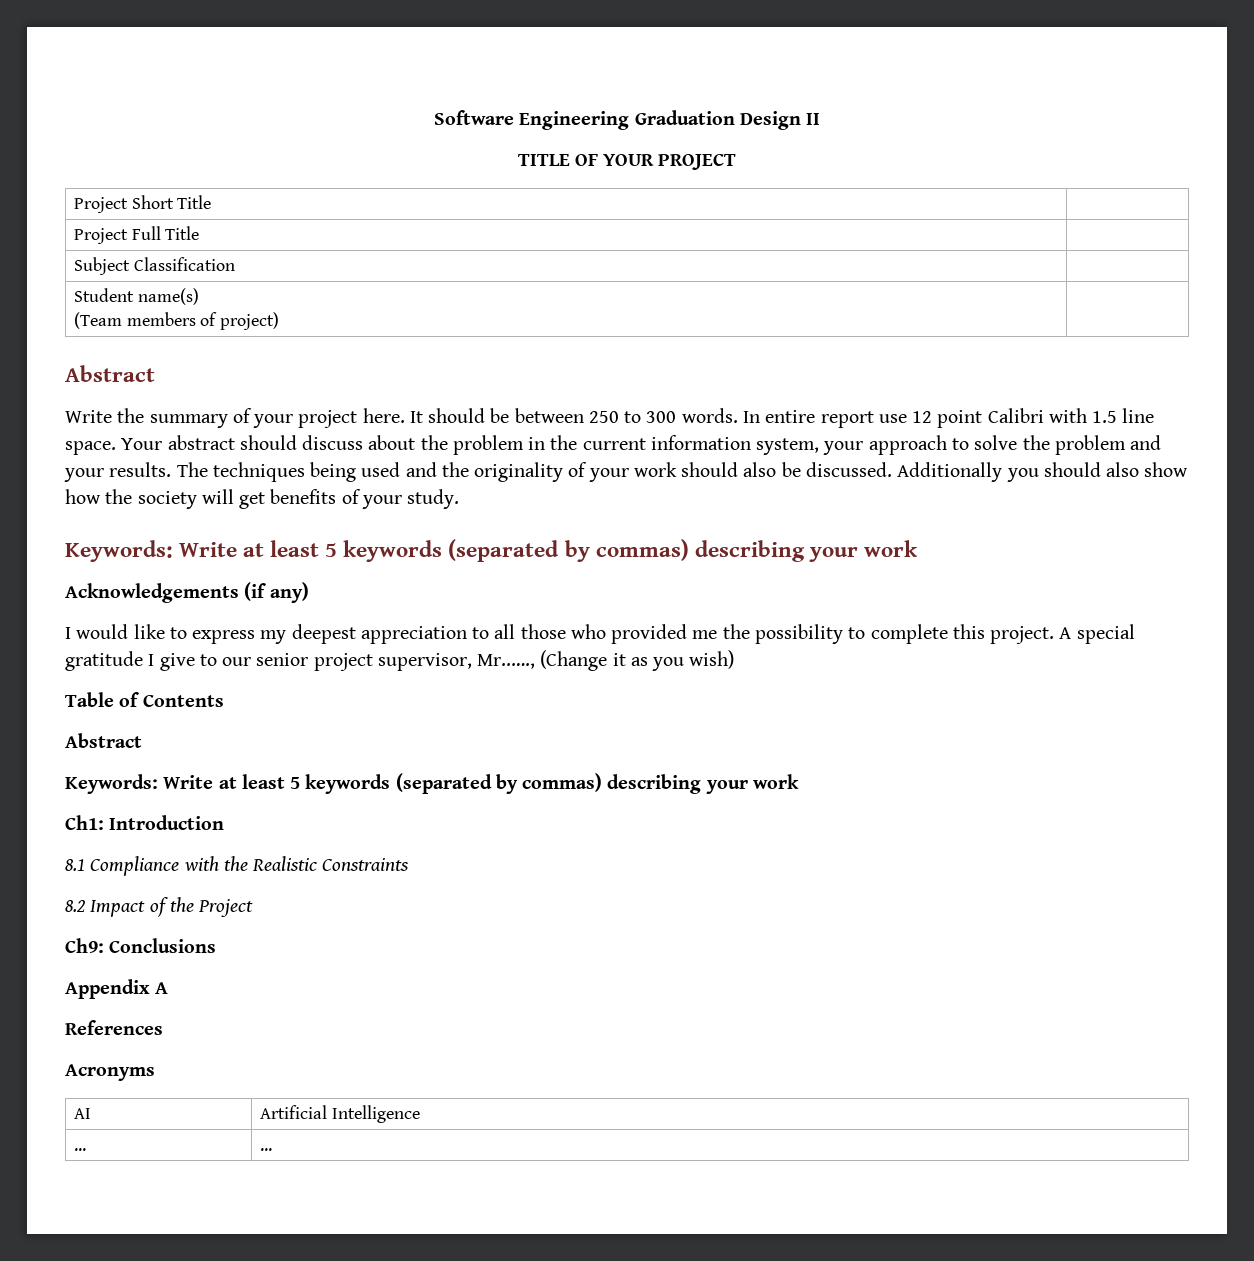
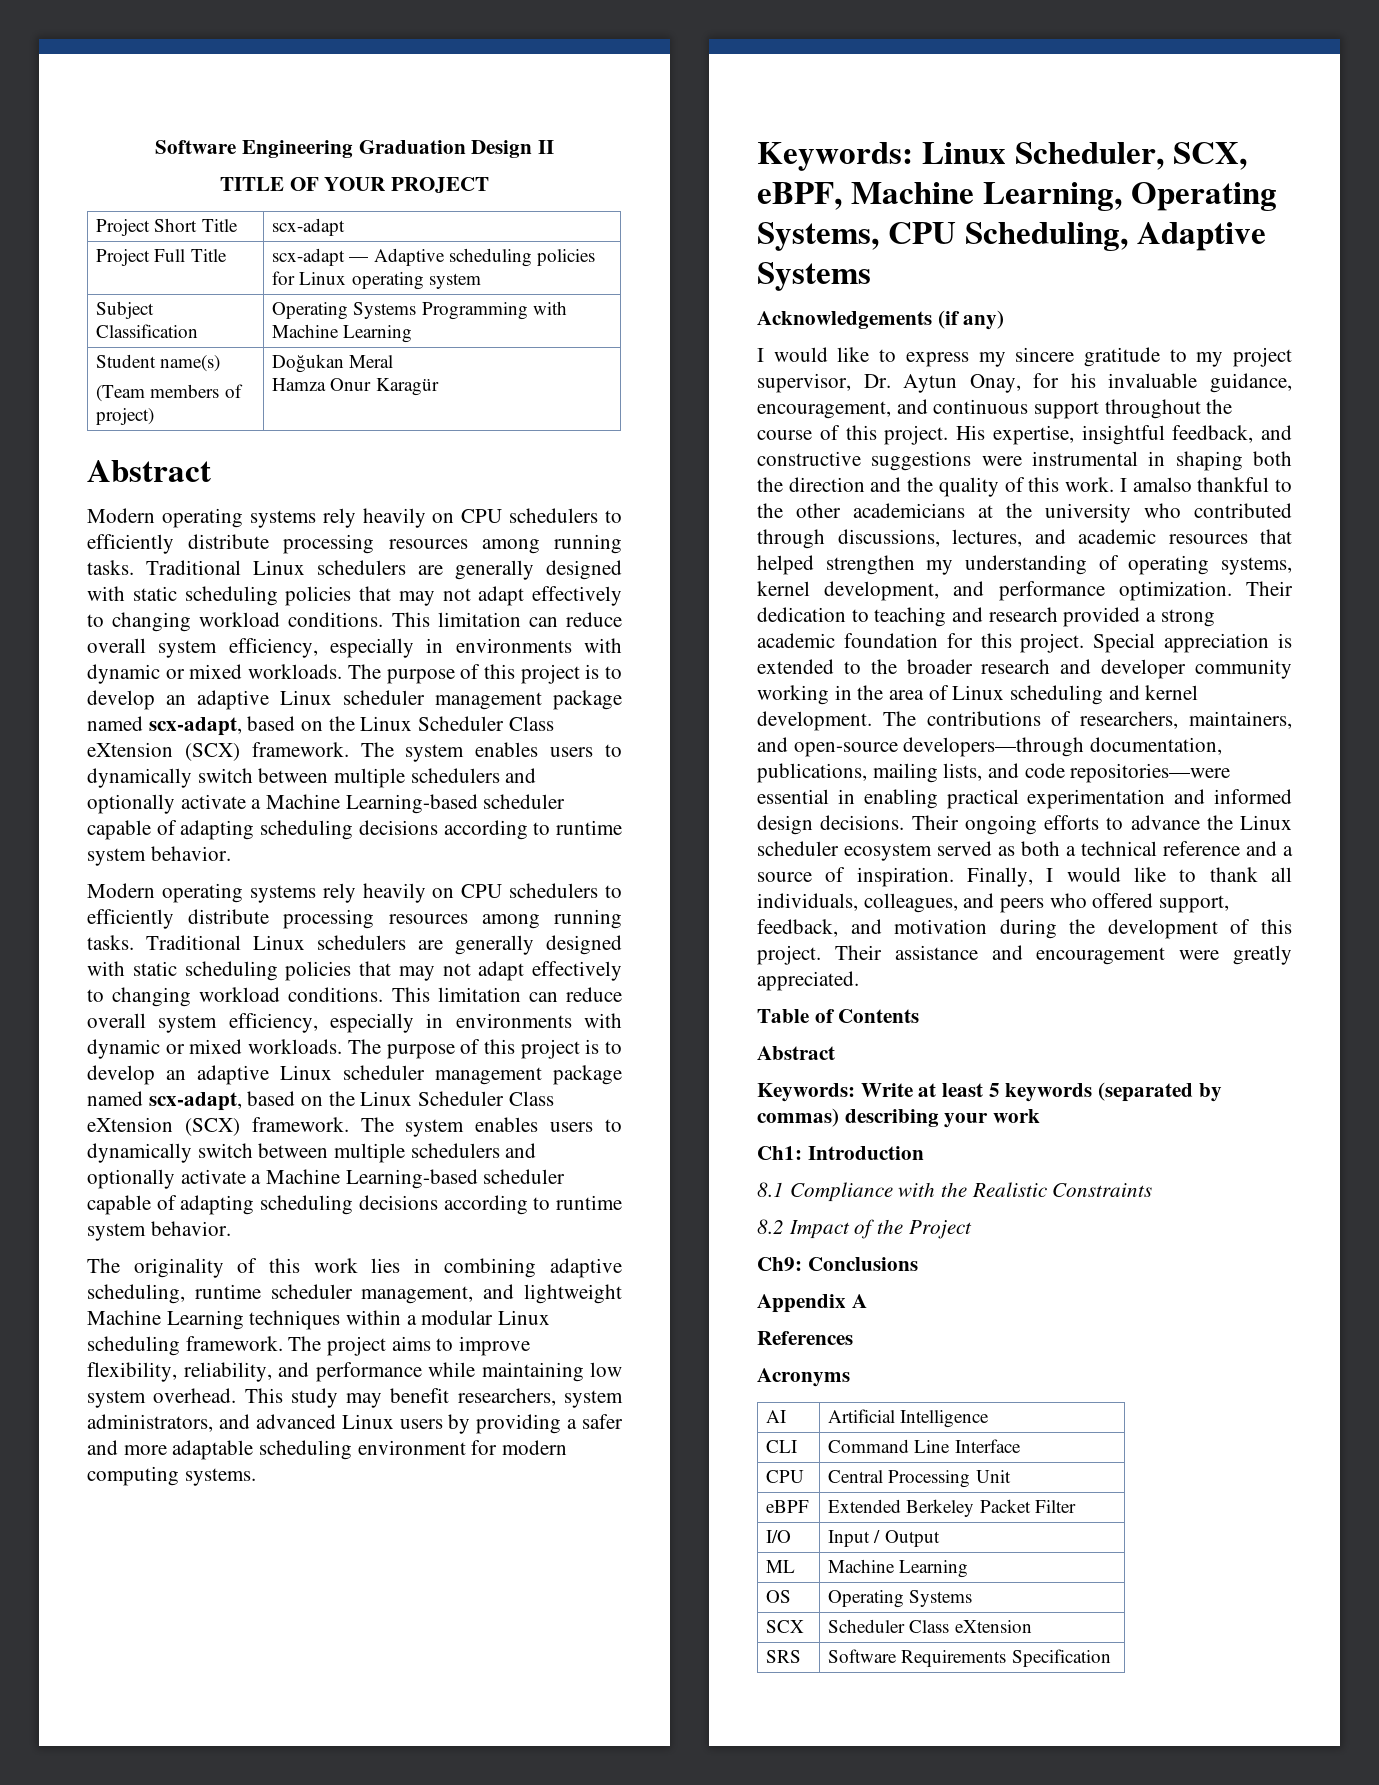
- Project Short Title |
+ Project Short Title | scx-adapt
- Project Full Title |
- Subject Classification |
+ Project Full Title | scx-adapt — Adaptive scheduling policies for Linux operating system
+ Subject Classification | Operating Systems Programming with Machine Learning
  Student name(s)
- (Team members of project) |
+ (Team members of project) | Doğukan Meral
+ Hamza Onur Karagür
  Abstract
- Write the summary of your project here. It should be between 250 to 300 words. In entire report use 12 point Calibri with 1.5 line space. Your abstract should discuss about the problem in the current information system, your approach to solve the problem and your results. The techniques being used and the originality of your work should also be discussed. Additionally you should also show how the society will get benefits of your study.
- Keywords: Write at least 5 keywords (separated by commas) describing your work
+ Modern operating systems rely heavily on CPU schedulers to efficiently distribute processing resources among running tasks. Traditional Linux schedulers are generally designed with static scheduling policies that may not adapt effectively to changing workload conditions. This limitation can reduce overall system efficiency, especially in environments with dynamic or mixed workloads. The purpose of this project is to develop an adaptive Linux scheduler management package named scx-adapt, based on the Linux Scheduler Class eXtension (SCX) framework. The system enables users to dynamically switch between multiple schedulers and optionally activate a Machine Learning-based scheduler capable of adapting scheduling decisions according to runtime system behavior.
+ Modern operating systems rely heavily on CPU schedulers to efficiently distribute processing resources among running tasks. Traditional Linux schedulers are generally designed with static scheduling policies that may not adapt effectively to changing workload conditions. This limitation can reduce overall system efficiency, especially in environments with dynamic or mixed workloads. The purpose of this project is to develop an adaptive Linux scheduler management package named scx-adapt, based on the Linux Scheduler Class eXtension (SCX) framework. The system enables users to dynamically switch between multiple schedulers and optionally activate a Machine Learning-based scheduler capable of adapting scheduling decisions according to runtime system behavior.
+ The originality of this work lies in combining adaptive scheduling, runtime scheduler management, and lightweight Machine Learning techniques within a modular Linux scheduling framework. The project aims to improve flexibility, reliability, and performance while maintaining low system overhead. This study may benefit researchers, system administrators, and advanced Linux users by providing a safer and more adaptable scheduling environment for modern computing systems.
+ Keywords: Linux Scheduler, SCX, eBPF, Machine Learning, Operating Systems, CPU Scheduling, Adaptive Systems
- I would like to express my deepest appreciation to all those who provided me the possibility to complete this project. A special gratitude I give to our senior project supervisor, Mr..…., (Change it as you wish)
+ I would like to express my sincere gratitude to my project supervisor, Dr. Aytun Onay, for his invaluable guidance, encouragement, and continuous support throughout the course of this project. His expertise, insightful feedback, and constructive suggestions were instrumental in shaping both the direction and the quality of this work. I amalso thankful to the other academicians at the university who contributed through discussions, lectures, and academic resources that helped strengthen my understanding of operating systems, kernel development, and performance optimization. Their dedication to teaching and research provided a strong academic foundation for this project. Special appreciation is extended to the broader research and developer community working in the area of Linux scheduling and kernel development. The contributions of researchers, maintainers, and open-source developers—through documentation, publications, mailing lists, and code repositories—were essential in enabling practical experimentation and informed design decisions. Their ongoing efforts to advance the Linux scheduler ecosystem served as both a technical reference and a source of inspiration. Finally, I would like to thank all individuals, colleagues, and peers who offered support, feedback, and motivation during the development of this project. Their assistance and encouragement were greatly appreciated.
- ... | ...
+ CLI | Command Line Interface
+ CPU | Central Processing Unit
+ eBPF | Extended Berkeley Packet Filter
+ I/O | Input / Output
+ ML | Machine Learning
+ OS | Operating Systems
+ SCX | Scheduler Class eXtension
+ SRS | Software Requirements Specification

